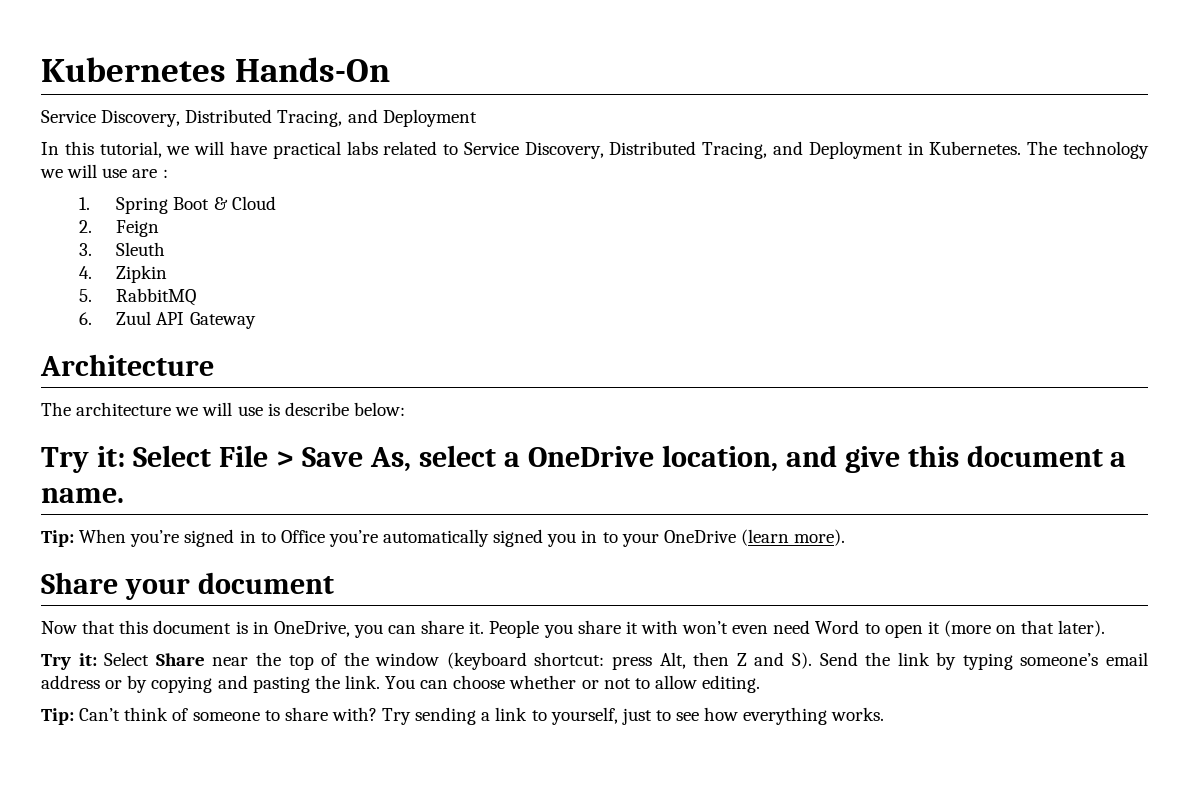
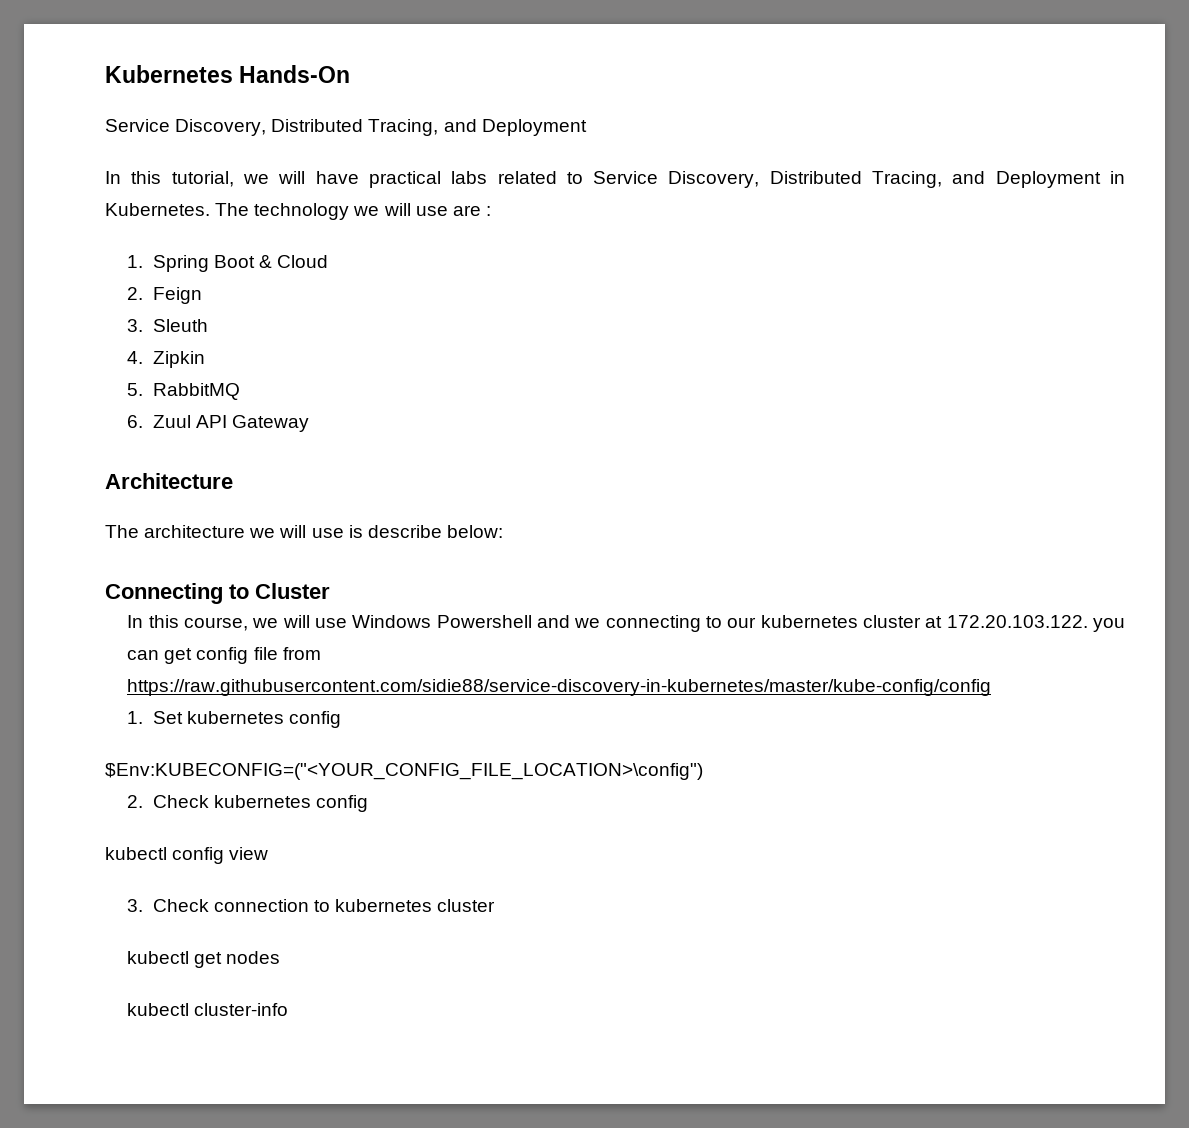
- Try it: Select File > Save As, select a OneDrive location, and give this document a name.
- Tip: When you’re signed in to Office you’re automatically signed you in to your OneDrive (learn more).
- Share your document
- Now that this document is in OneDrive, you can share it. People you share it with won’t even need Word to open it (more on that later).
- Try it: Select Share near the top of the window (keyboard shortcut: press Alt, then Z and S). Send the link by typing someone’s email address or by copying and pasting the link. You can choose whether or not to allow editing.
- Tip: Can’t think of someone to share with? Try sending a link to yourself, just to see how everything works.
+ Connecting to Cluster
+ In this course, we will use Windows Powershell and we connecting to our kubernetes cluster at 172.20.103.122. you can get config file from https://raw.githubusercontent.com/sidie88/service-discovery-in-kubernetes/master/kube-config/config
+ 1. Set kubernetes config
+ $Env:KUBECONFIG=("<YOUR_CONFIG_FILE_LOCATION>\config")
+ 2. Check kubernetes config
+ kubectl config view
+ 3. Check connection to kubernetes cluster
+ kubectl get nodes
+ kubectl cluster-info

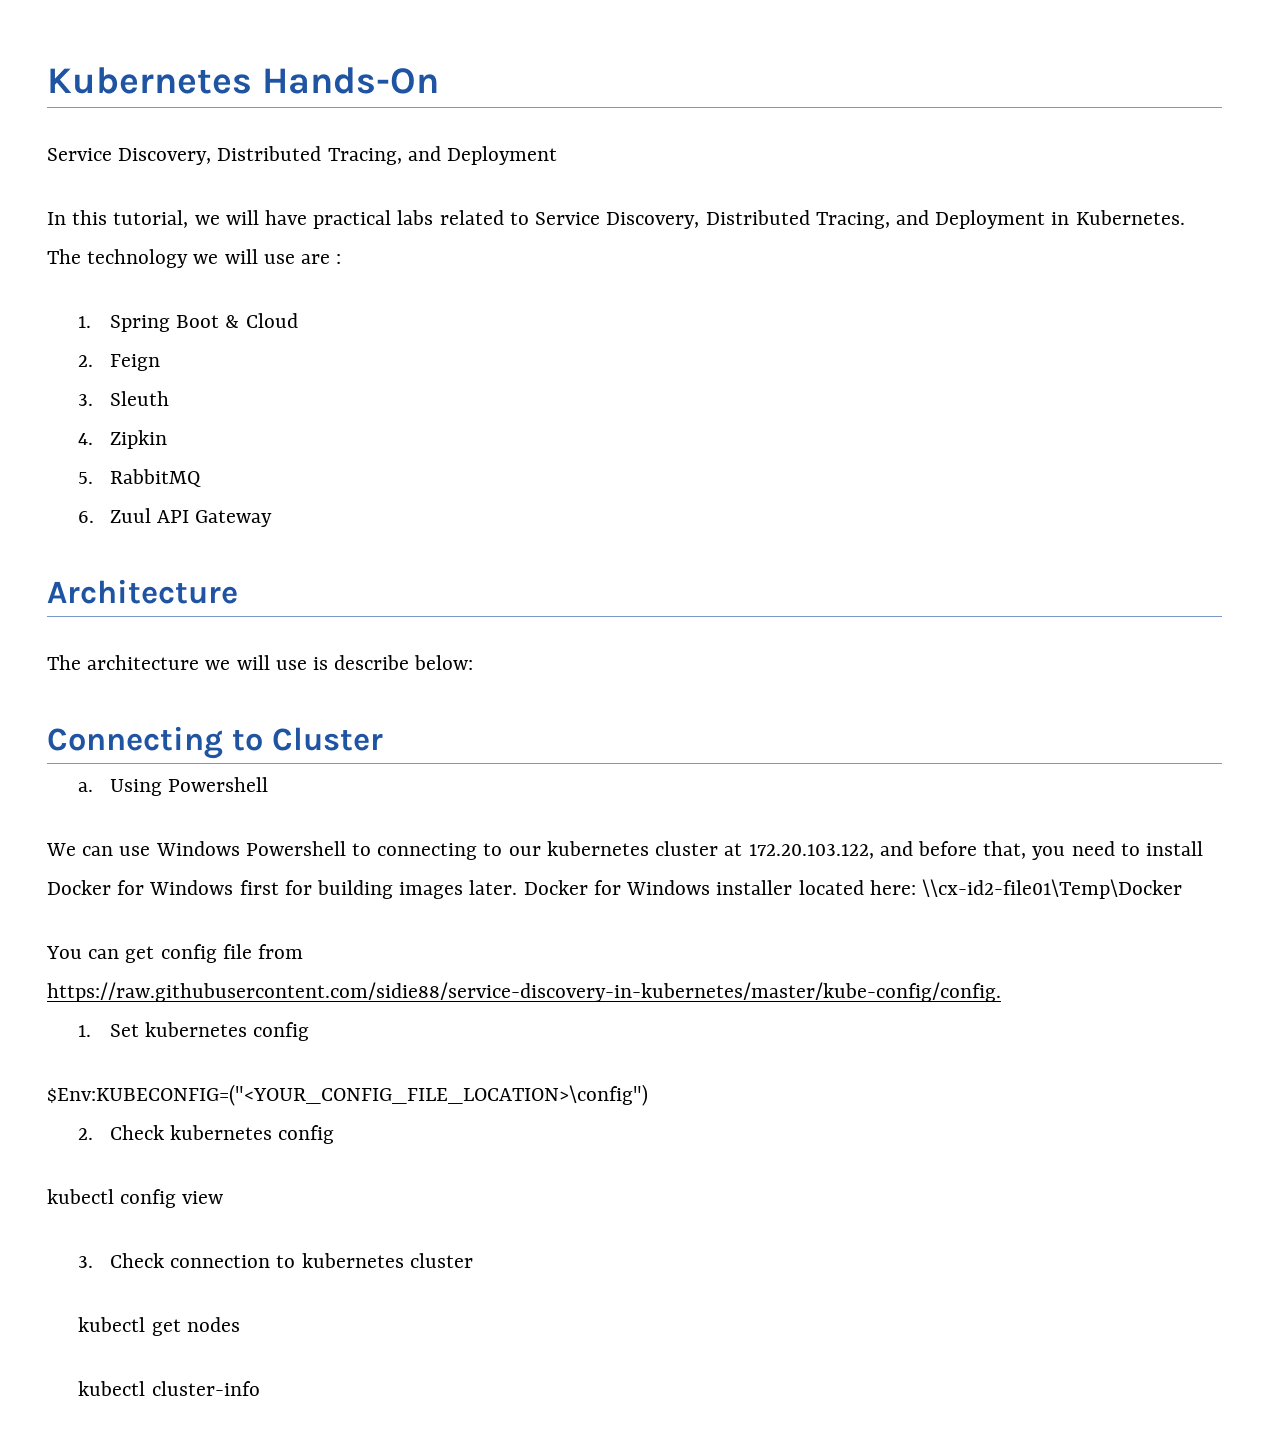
- In this course, we will use Windows Powershell and we connecting to our kubernetes cluster at 172.20.103.122. you can get config file from https://raw.githubusercontent.com/sidie88/service-discovery-in-kubernetes/master/kube-config/config
+ a. Using Powershell
+ We can use Windows Powershell to connecting to our kubernetes cluster at 172.20.103.122, and before that, you need to install Docker for Windows first for building images later. Docker for Windows installer located here: \\cx-id2-file01\Temp\Docker
+ You can get config file from https://raw.githubusercontent.com/sidie88/service-discovery-in-kubernetes/master/kube-config/config.

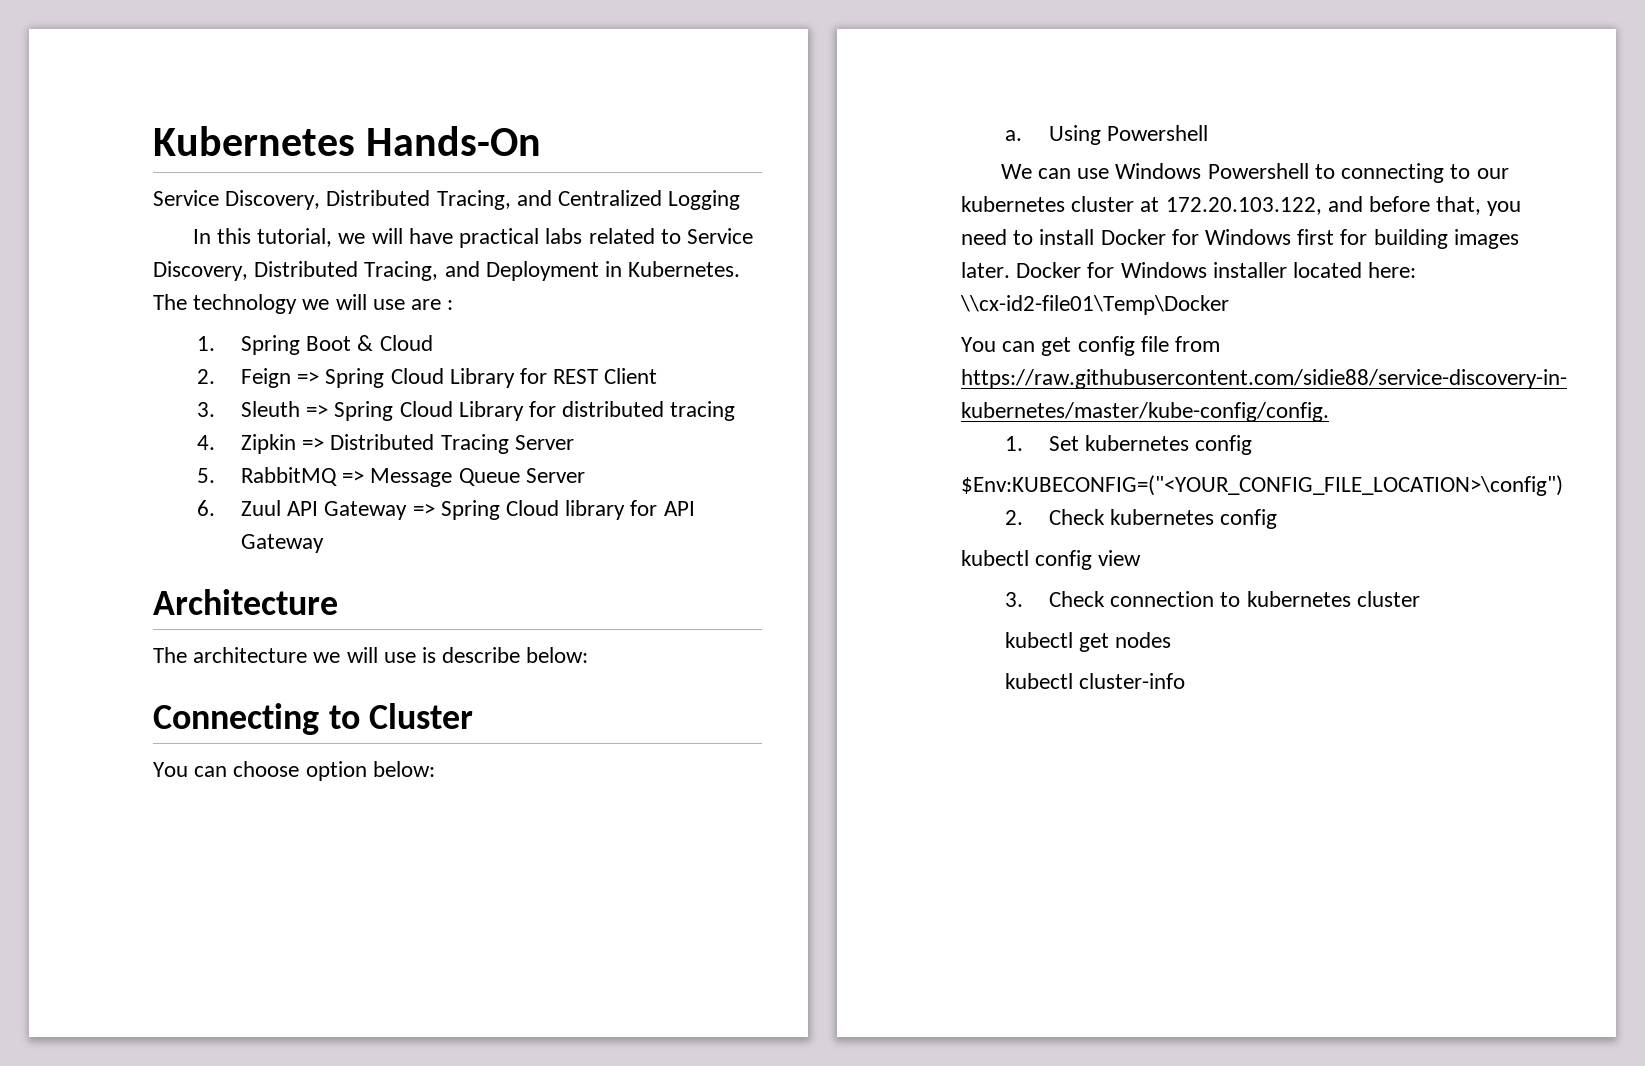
  Kubernetes Hands-On
- Service Discovery, Distributed Tracing, and Deployment
+ Service Discovery, Distributed Tracing, and Centralized Logging
- 2. Feign
- 3. Sleuth
- 4. Zipkin
- 5. RabbitMQ
- 6. Zuul API Gateway
+ 2. Feign => Spring Cloud Library for REST Client
+ 3. Sleuth => Spring Cloud Library for distributed tracing
+ 4. Zipkin => Distributed Tracing Server
+ 5. RabbitMQ => Message Queue Server
+ 6. Zuul API Gateway => Spring Cloud library for API Gateway
+ You can choose option below:

